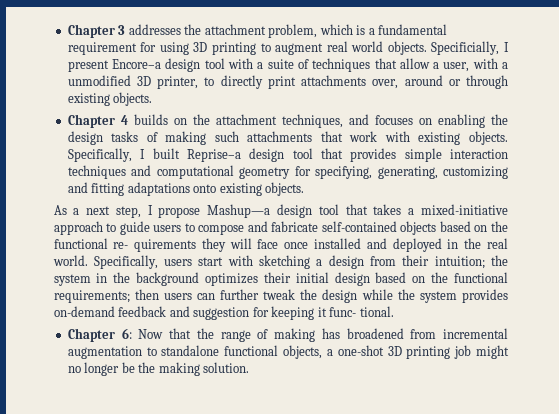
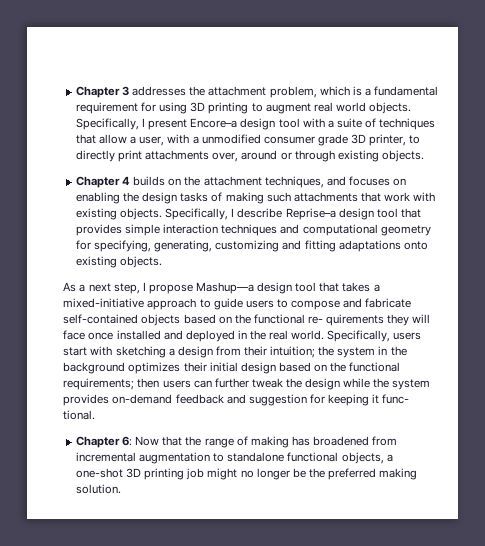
- Specificially, I present Encore–a design tool with a suite of techniques that allow a user, with a unmodified 3D printer, to directly print attachments over, around or through existing objects.
+ Specifically, I present Encore–a design tool with a suite of techniques that allow a user, with a unmodified consumer grade 3D printer, to directly print attachments over, around or through existing objects.
- Specifically, I built Reprise–a design tool that provides simple interaction techniques and computational geometry for specifying, generating, customizing and fitting adaptations onto existing objects.
+ Specifically, I describe Reprise–a design tool that provides simple interaction techniques and computational geometry for specifying, generating, customizing and fitting adaptations onto existing objects.
- Chapter 6: Now that the range of making has broadened from incremental augmentation to standalone functional objects, a one-shot 3D printing job might no longer be the making solution.
+ Chapter 6: Now that the range of making has broadened from incremental augmentation to standalone functional objects, a one-shot 3D printing job might no longer be the preferred making solution.

